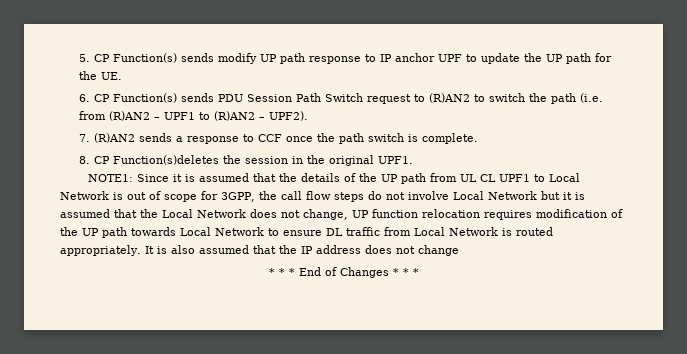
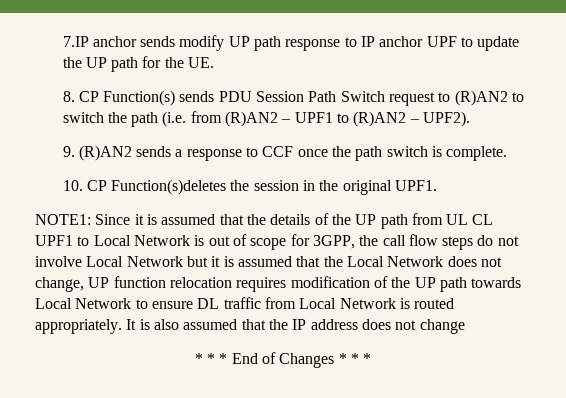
- 5. CP Function(s) sends modify UP path response to IP anchor UPF to update the UP path for the UE.
+ 7.IP anchor sends modify UP path response to IP anchor UPF to update the UP path for the UE.
- 6. CP Function(s) sends PDU Session Path Switch request to (R)AN2 to switch the path (i.e. from (R)AN2 – UPF1 to (R)AN2 – UPF2).
+ 8. CP Function(s) sends PDU Session Path Switch request to (R)AN2 to switch the path (i.e. from (R)AN2 – UPF1 to (R)AN2 – UPF2).
- 7. (R)AN2 sends a response to CCF once the path switch is complete.
+ 9. (R)AN2 sends a response to CCF once the path switch is complete.
- 8. CP Function(s)deletes the session in the original UPF1.
+ 10. CP Function(s)deletes the session in the original UPF1.

